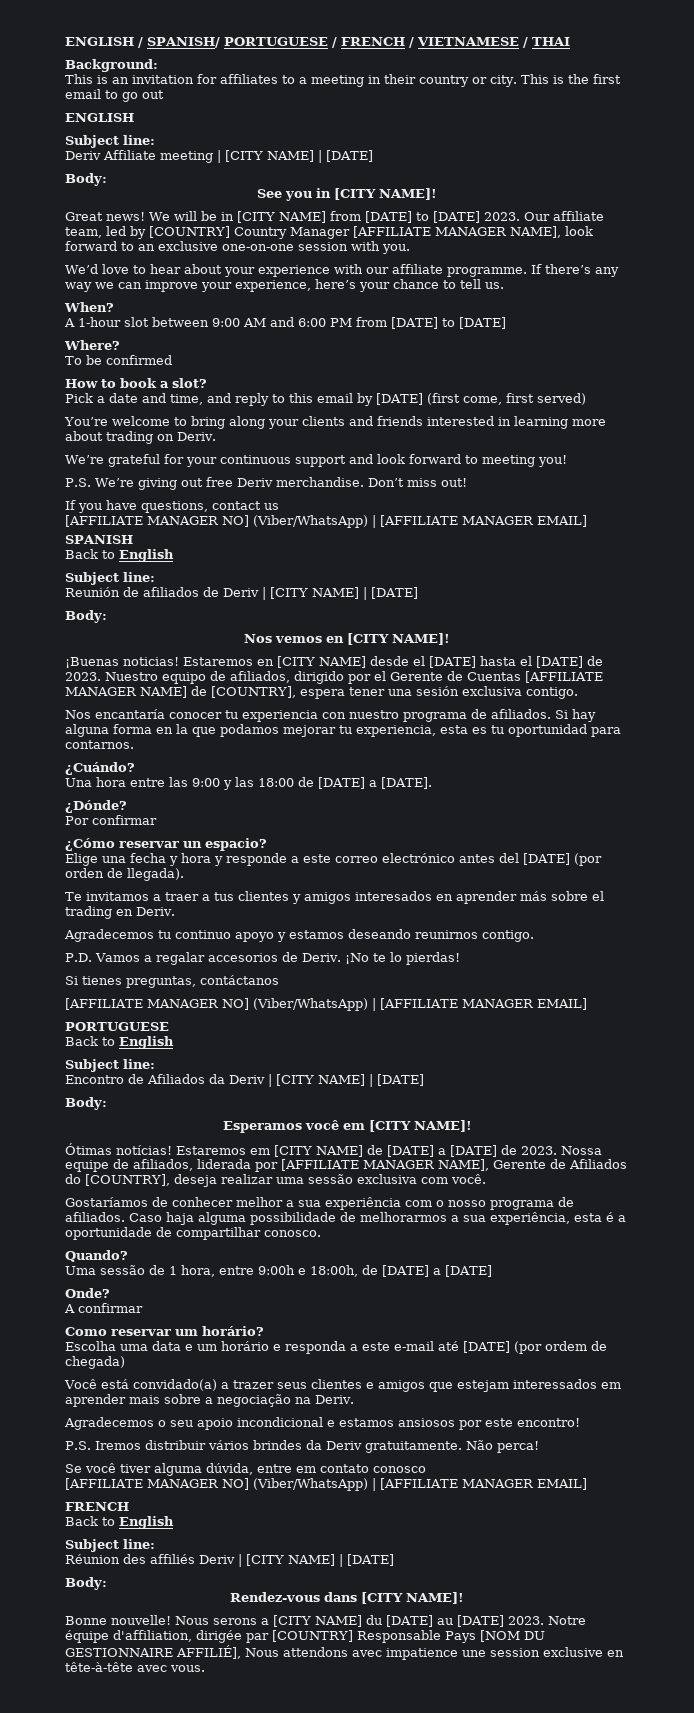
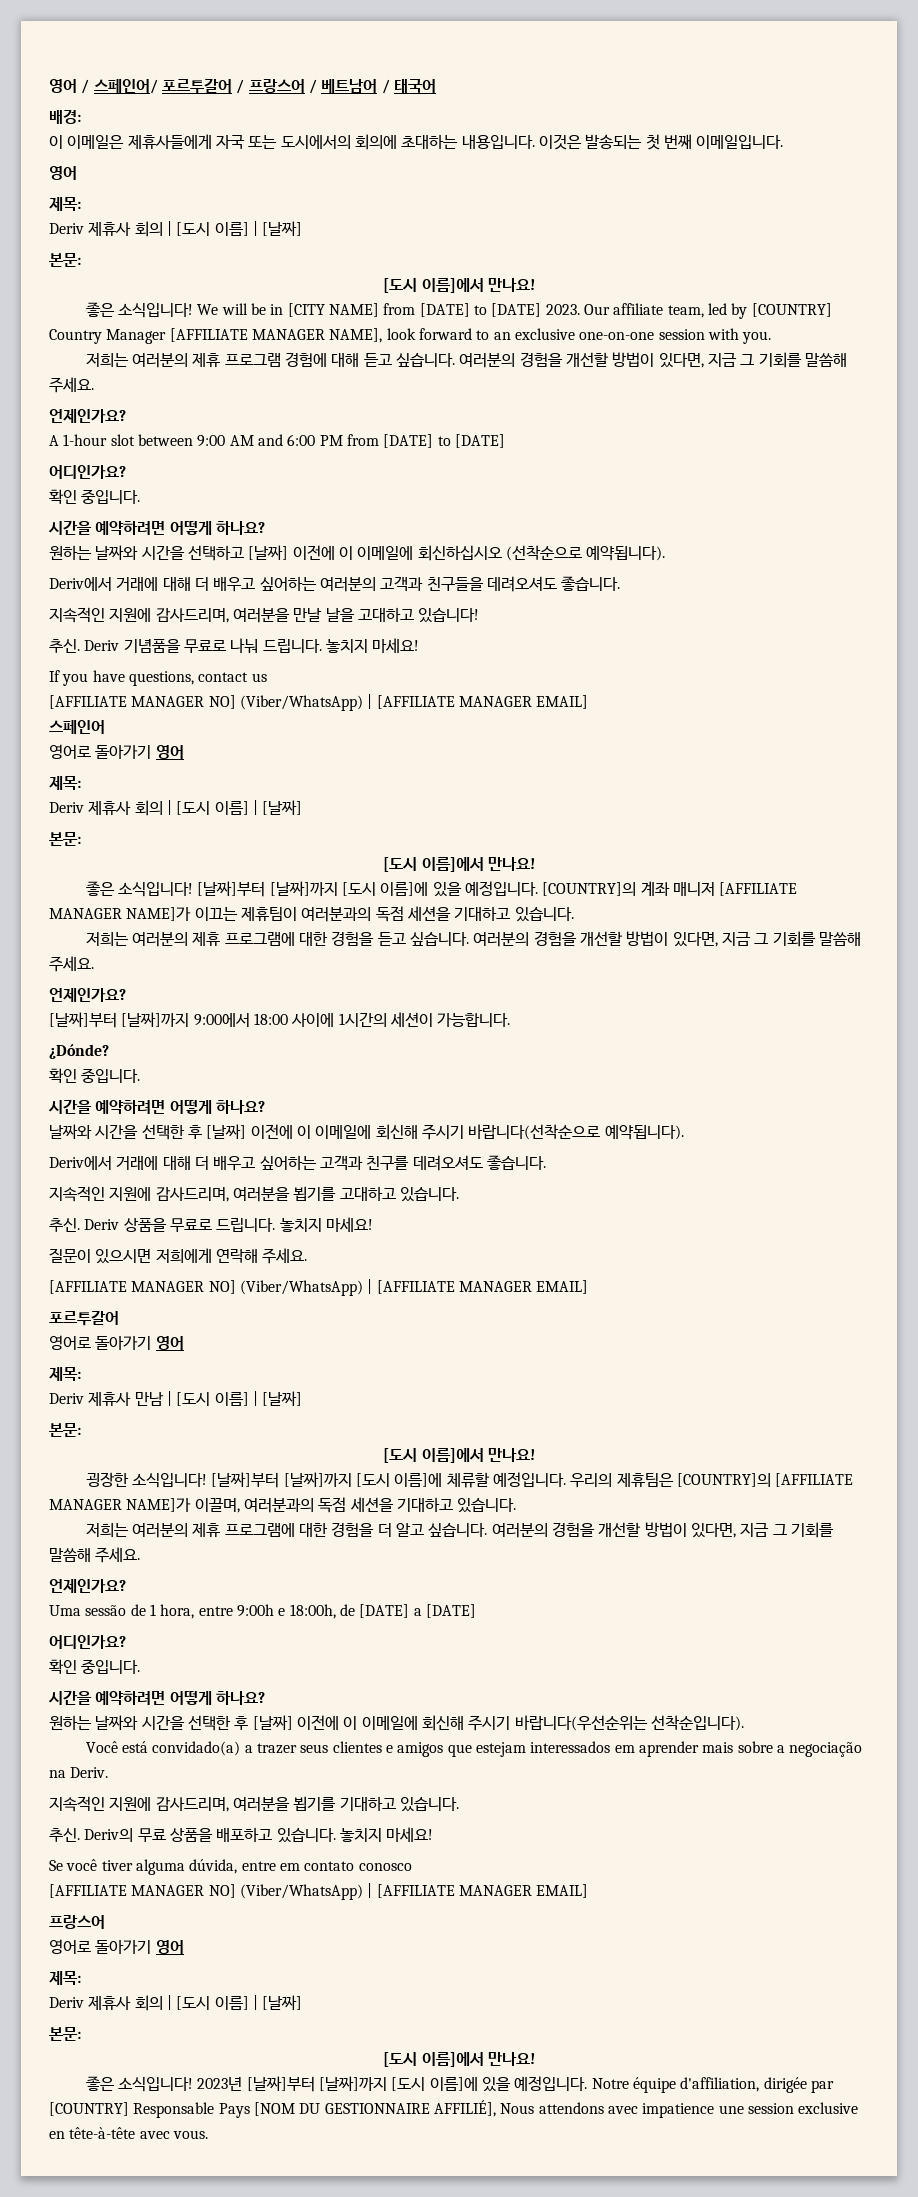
- ENGLISH / SPANISH/ PORTUGUESE / FRENCH / VIETNAMESE / THAI
- Background:
- This is an invitation for affiliates to a meeting in their country or city. This is the first email to go out
- ENGLISH
- Subject line:
- Deriv Affiliate meeting | [CITY NAME] | [DATE]
- Body:
- See you in [CITY NAME]!
- Great news!
+ 영어 / 스페인어/ 포르투갈어 / 프랑스어 / 베트남어 / 태국어
+ 배경:
+ 이 이메일은 제휴사들에게 자국 또는 도시에서의 회의에 초대하는 내용입니다. 이것은 발송되는 첫 번째 이메일입니다.
+ 영어
+ 제목:
+ Deriv 제휴사 회의 | [도시 이름] | [날짜]
+ 본문:
+ [도시 이름]에서 만나요!
+ 좋은 소식입니다!
- We’d love to hear about your experience with our affiliate programme. If there’s any way we can improve your experience, here’s your chance to tell us.
- When?
+ 저희는 여러분의 제휴 프로그램 경험에 대해 듣고 싶습니다. 여러분의 경험을 개선할 방법이 있다면, 지금 그 기회를 말씀해 주세요.
+ 언제인가요?
  A 1-hour slot between 9:00 AM and 6:00 PM from [DATE] to [DATE]
- Where?
- To be confirmed
- How to book a slot?
- Pick a date and time, and reply to this email by [DATE] (first come, first served)
- You’re welcome to bring along your clients and friends interested in learning more about trading on Deriv.
- We’re grateful for your continuous support and look forward to meeting you!
- P.S. We’re giving out free Deriv merchandise. Don’t miss out!
+ 어디인가요?
+ 확인 중입니다.
+ 시간을 예약하려면 어떻게 하나요?
+ 원하는 날짜와 시간을 선택하고 [날짜] 이전에 이 이메일에 회신하십시오 (선착순으로 예약됩니다).
+ Deriv에서 거래에 대해 더 배우고 싶어하는 여러분의 고객과 친구들을 데려오셔도 좋습니다.
+ 지속적인 지원에 감사드리며, 여러분을 만날 날을 고대하고 있습니다!
+ 추신. Deriv 기념품을 무료로 나눠 드립니다. 놓치지 마세요!
- SPANISH
- Back to English
- Subject line:
- Reunión de afiliados de Deriv | [CITY NAME] | [DATE]
- Body:
- Nos vemos en [CITY NAME]!
- ¡Buenas noticias! Estaremos en [CITY NAME] desde el [DATE] hasta el [DATE] de 2023. Nuestro equipo de afiliados, dirigido por el Gerente de Cuentas [AFFILIATE MANAGER NAME] de [COUNTRY], espera tener una sesión exclusiva contigo.
- Nos encantaría conocer tu experiencia con nuestro programa de afiliados. Si hay alguna forma en la que podamos mejorar tu experiencia, esta es tu oportunidad para contarnos.
- ¿Cuándo?
- Una hora entre las 9:00 y las 18:00 de [DATE] a [DATE].
+ 스페인어
+ 영어로 돌아가기 영어
+ 제목:
+ Deriv 제휴사 회의 | [도시 이름] | [날짜]
+ 본문:
+ [도시 이름]에서 만나요!
+ 좋은 소식입니다! [날짜]부터 [날짜]까지 [도시 이름]에 있을 예정입니다. [COUNTRY]의 계좌 매니저 [AFFILIATE MANAGER NAME]가 이끄는 제휴팀이 여러분과의 독점 세션을 기대하고 있습니다.
+ 저희는 여러분의 제휴 프로그램에 대한 경험을 듣고 싶습니다. 여러분의 경험을 개선할 방법이 있다면, 지금 그 기회를 말씀해 주세요.
+ 언제인가요?
+ [날짜]부터 [날짜]까지 9:00에서 18:00 사이에 1시간의 세션이 가능합니다.
  ¿Dónde?
- Por confirmar
- ¿Cómo reservar un espacio?
- Elige una fecha y hora y responde a este correo electrónico antes del [DATE] (por orden de llegada).
- Te invitamos a traer a tus clientes y amigos interesados en aprender más sobre el trading en Deriv.
- Agradecemos tu continuo apoyo y estamos deseando reunirnos contigo.
- P.D. Vamos a regalar accesorios de Deriv. ¡No te lo pierdas!
- Si tienes preguntas, contáctanos
+ 확인 중입니다.
+ 시간을 예약하려면 어떻게 하나요?
+ 날짜와 시간을 선택한 후 [날짜] 이전에 이 이메일에 회신해 주시기 바랍니다(선착순으로 예약됩니다).
+ Deriv에서 거래에 대해 더 배우고 싶어하는 고객과 친구를 데려오셔도 좋습니다.
+ 지속적인 지원에 감사드리며, 여러분을 뵙기를 고대하고 있습니다.
+ 추신. Deriv 상품을 무료로 드립니다. 놓치지 마세요!
+ 질문이 있으시면 저희에게 연락해 주세요.
  [AFFILIATE MANAGER NO] (Viber/WhatsApp) | [AFFILIATE MANAGER EMAIL]
- PORTUGUESE
- Back to English
- Subject line:
- Encontro de Afiliados da Deriv | [CITY NAME] | [DATE]
- Body:
- Esperamos você em [CITY NAME]!
- Ótimas notícias! Estaremos em [CITY NAME] de [DATE] a [DATE] de 2023. Nossa equipe de afiliados, liderada por [AFFILIATE MANAGER NAME], Gerente de Afiliados do [COUNTRY], deseja realizar uma sessão exclusiva com você.
- Gostaríamos de conhecer melhor a sua experiência com o nosso programa de afiliados. Caso haja alguma possibilidade de melhorarmos a sua experiência, esta é a oportunidade de compartilhar conosco.
- Quando?
+ 포르투갈어
+ 영어로 돌아가기 영어
+ 제목:
+ Deriv 제휴사 만남 | [도시 이름] | [날짜]
+ 본문:
+ [도시 이름]에서 만나요!
+ 굉장한 소식입니다! [날짜]부터 [날짜]까지 [도시 이름]에 체류할 예정입니다. 우리의 제휴팀은 [COUNTRY]의 [AFFILIATE MANAGER NAME]가 이끌며, 여러분과의 독점 세션을 기대하고 있습니다.
+ 저희는 여러분의 제휴 프로그램에 대한 경험을 더 알고 싶습니다. 여러분의 경험을 개선할 방법이 있다면, 지금 그 기회를 말씀해 주세요.
+ 언제인가요?
  Uma sessão de 1 hora, entre 9:00h e 18:00h, de [DATE] a [DATE]
- Onde?
- A confirmar
- Como reservar um horário?
- Escolha uma data e um horário e responda a este e-mail até [DATE] (por ordem de chegada)
+ 어디인가요?
+ 확인 중입니다.
+ 시간을 예약하려면 어떻게 하나요?
+ 원하는 날짜와 시간을 선택한 후 [날짜] 이전에 이 이메일에 회신해 주시기 바랍니다(우선순위는 선착순입니다).
- Agradecemos o seu apoio incondicional e estamos ansiosos por este encontro!
- P.S. Iremos distribuir vários brindes da Deriv gratuitamente. Não perca!
+ 지속적인 지원에 감사드리며, 여러분을 뵙기를 기대하고 있습니다.
+ 추신. Deriv의 무료 상품을 배포하고 있습니다. 놓치지 마세요!
  Se você tiver alguma dúvida, entre em contato conosco
  [AFFILIATE MANAGER NO] (Viber/WhatsApp) | [AFFILIATE MANAGER EMAIL]
- FRENCH
- Back to English
- Subject line:
- Réunion des affiliés Deriv | [CITY NAME] | [DATE]
- Body:
- Rendez-vous dans [CITY NAME]!
- Bonne nouvelle! Nous serons a [CITY NAME] du [DATE] au [DATE] 2023.
+ 프랑스어
+ 영어로 돌아가기 영어
+ 제목:
+ Deriv 제휴사 회의 | [도시 이름] | [날짜]
+ 본문:
+ [도시 이름]에서 만나요!
+ 좋은 소식입니다! 2023년 [날짜]부터 [날짜]까지 [도시 이름]에 있을 예정입니다.

